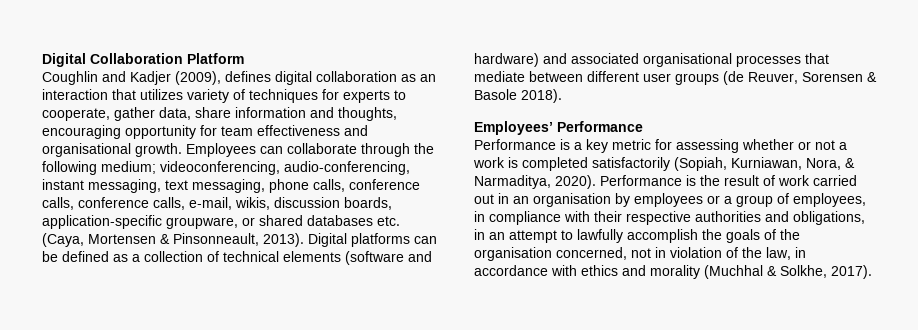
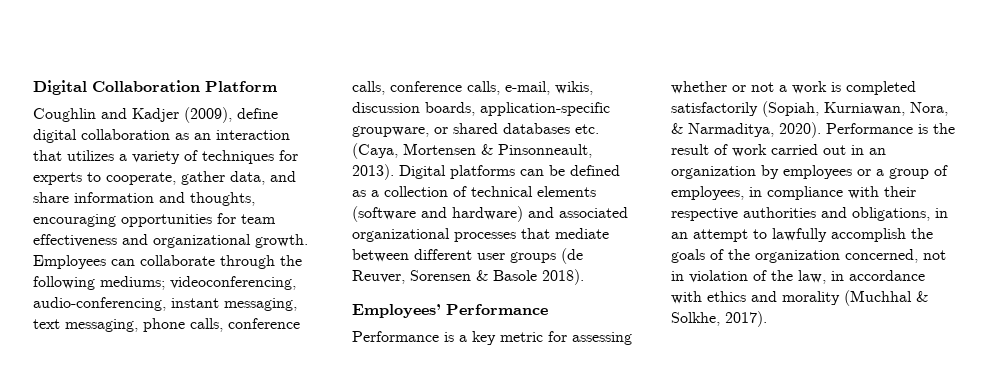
- Coughlin and Kadjer (2009), defines digital collaboration as an interaction that utilizes variety of techniques for experts to cooperate, gather data, share information and thoughts, encouraging opportunity for team effectiveness and organisational growth.
+ Coughlin and Kadjer (2009), define digital collaboration as an interaction that utilizes a variety of techniques for experts to cooperate, gather data, and share information and thoughts, encouraging opportunities for team effectiveness and organizational growth.
- Employees can collaborate through the following medium; videoconferencing, audio-conferencing, instant messaging, text messaging, phone calls, conference calls, conference calls, e-mail, wikis, discussion boards, application-specific groupware, or shared databases etc. (Caya, Mortensen & Pinsonneault, 2013).
+ Employees can collaborate through the following mediums; videoconferencing, audio-conferencing, instant messaging, text messaging, phone calls, conference calls, conference calls, e-mail, wikis, discussion boards, application-specific groupware, or shared databases etc. (Caya, Mortensen & Pinsonneault, 2013).
- Digital platforms can be defined as a collection of technical elements (software and hardware) and associated organisational processes that mediate between different user groups (de Reuver, Sorensen & Basole 2018).
+ Digital platforms can be defined as a collection of technical elements (software and hardware) and associated organizational processes that mediate between different user groups (de Reuver, Sorensen & Basole 2018).
- Performance is the result of work carried out in an organisation by employees or a group of employees, in compliance with their respective authorities and obligations, in an attempt to lawfully accomplish the goals of the organisation concerned, not in violation of the law, in accordance with ethics and morality (Muchhal & Solkhe, 2017).
+ Performance is the result of work carried out in an organization by employees or a group of employees, in compliance with their respective authorities and obligations, in an attempt to lawfully accomplish the goals of the organization concerned, not in violation of the law, in accordance with ethics and morality (Muchhal & Solkhe, 2017).

